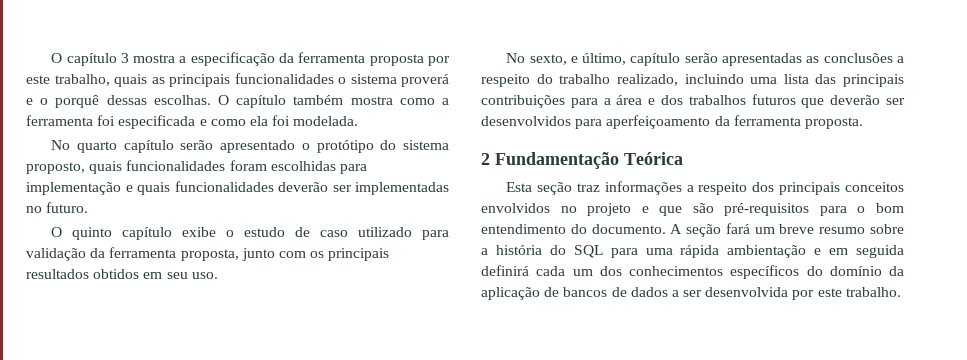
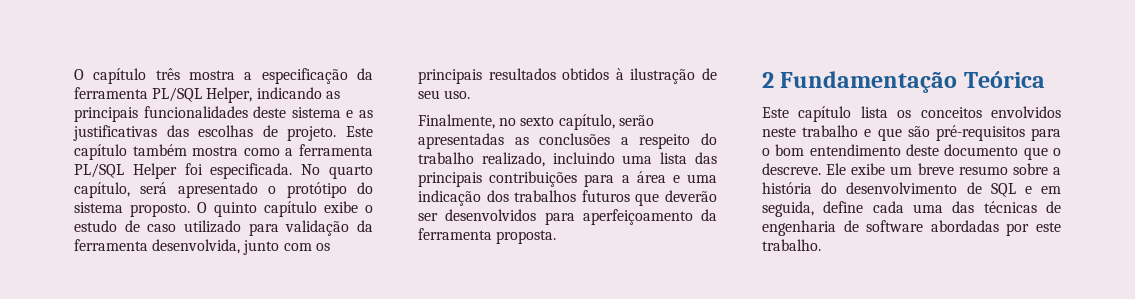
- O capítulo 3 mostra a especificação da ferramenta proposta por este trabalho, quais as principais funcionalidades o sistema proverá e o porquê dessas escolhas. O capítulo também mostra como a ferramenta foi especificada e como ela foi modelada.
- No quarto capítulo serão apresentado o protótipo do sistema proposto, quais funcionalidades foram escolhidas para implementação e quais funcionalidades deverão ser implementadas no futuro.
- O quinto capítulo exibe o estudo de caso utilizado para validação da ferramenta proposta, junto com os principais resultados obtidos em seu uso.
+ O capítulo três mostra a especificação da ferramenta PL/SQL Helper, indicando as principais funcionalidades deste sistema e as justificativas das escolhas de projeto. Este capítulo também mostra como a ferramenta PL/SQL Helper foi especificada. No quarto capítulo, será apresentado o protótipo do sistema proposto. O quinto capítulo exibe o estudo de caso utilizado para validação da ferramenta desenvolvida, junto com os principais resultados obtidos à ilustração de seu uso.
- No sexto, e último, capítulo serão apresentadas as conclusões a respeito do trabalho realizado, incluindo uma lista das principais contribuições para a área e dos trabalhos futuros que deverão ser desenvolvidos para aperfeiçoamento da ferramenta proposta.
+ Finalmente, no sexto capítulo, serão apresentadas as conclusões a respeito do trabalho realizado, incluindo uma lista das principais contribuições para a área e uma indicação dos trabalhos futuros que deverão ser desenvolvidos para aperfeiçoamento da ferramenta proposta.
- Esta seção traz informações a respeito dos principais conceitos envolvidos no projeto e que são pré-requisitos para o bom entendimento do documento. A seção fará um breve resumo sobre a história do SQL para uma rápida ambientação e em seguida definirá cada um dos conhecimentos específicos do domínio da aplicação de bancos de dados a ser desenvolvida por este trabalho.
+ Este capítulo lista os conceitos envolvidos neste trabalho e que são pré-requisitos para o bom entendimento deste documento que o descreve. Ele exibe um breve resumo sobre a história do desenvolvimento de SQL e em seguida, define cada uma das técnicas de engenharia de software abordadas por este trabalho.

